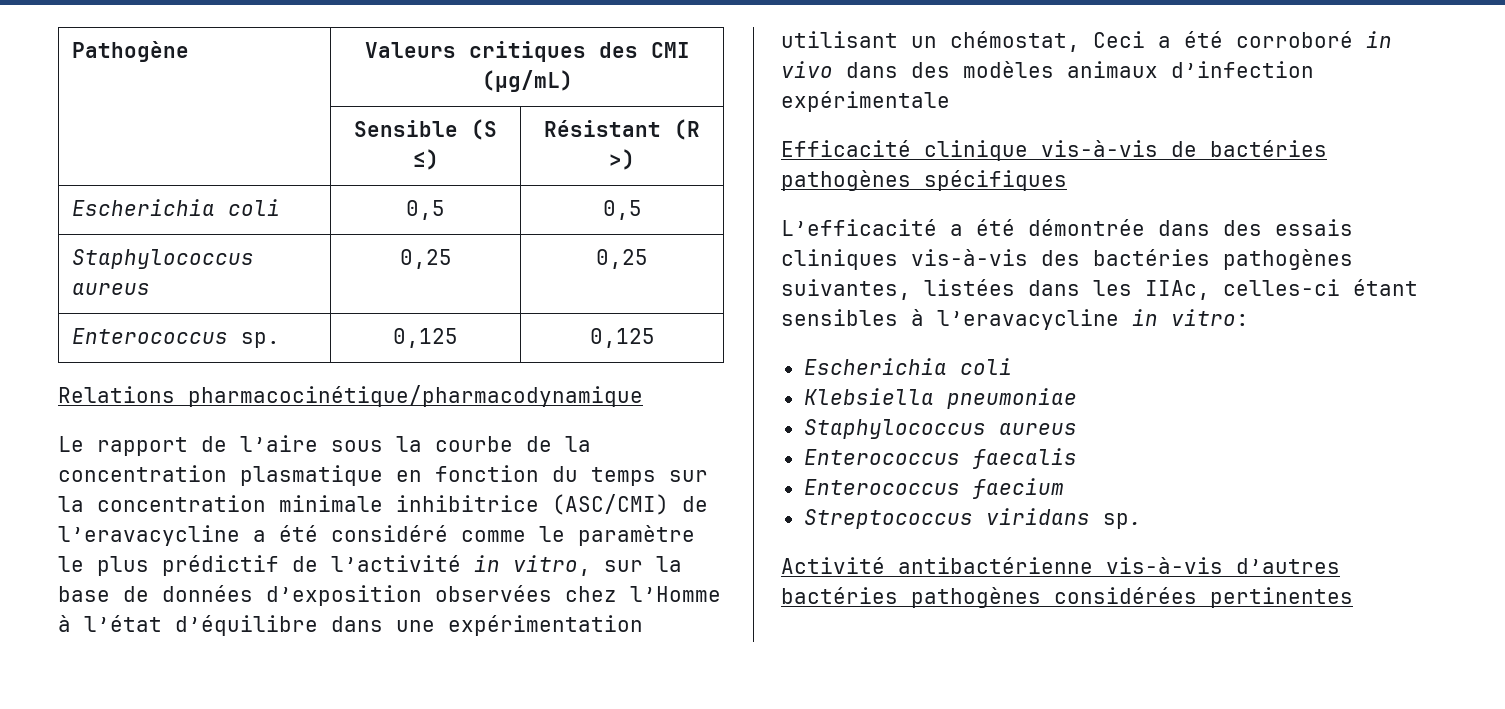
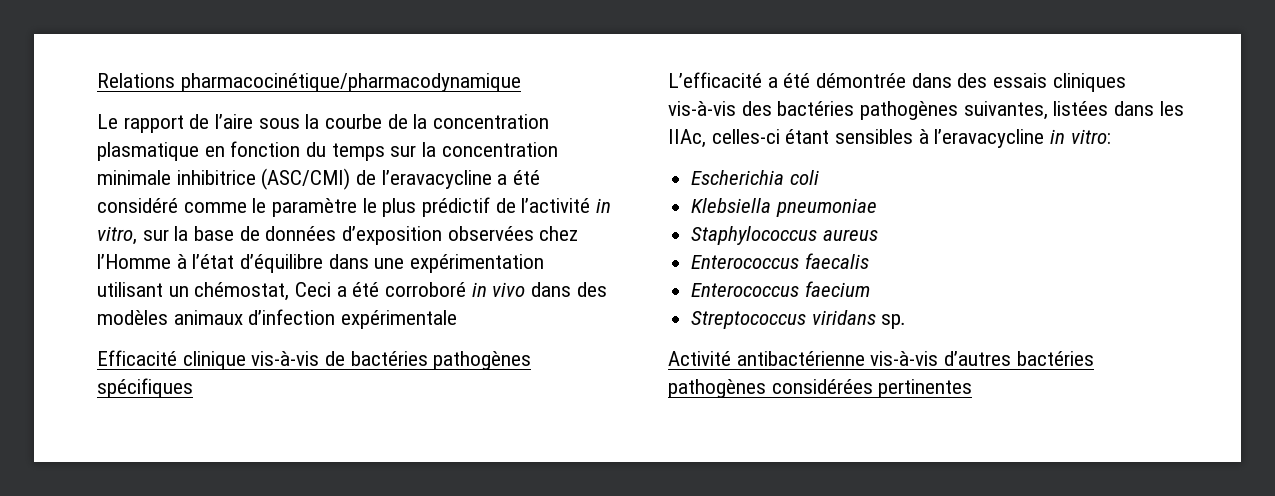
- Pathogène | Valeurs critiques des CMI (µg/mL)
- | Sensible (S ≤) | Résistant (R >)
- Escherichia coli | 0,5 | 0,5
- Staphylococcus aureus | 0,25 | 0,25
- Enterococcus sp. | 0,125 | 0,125

